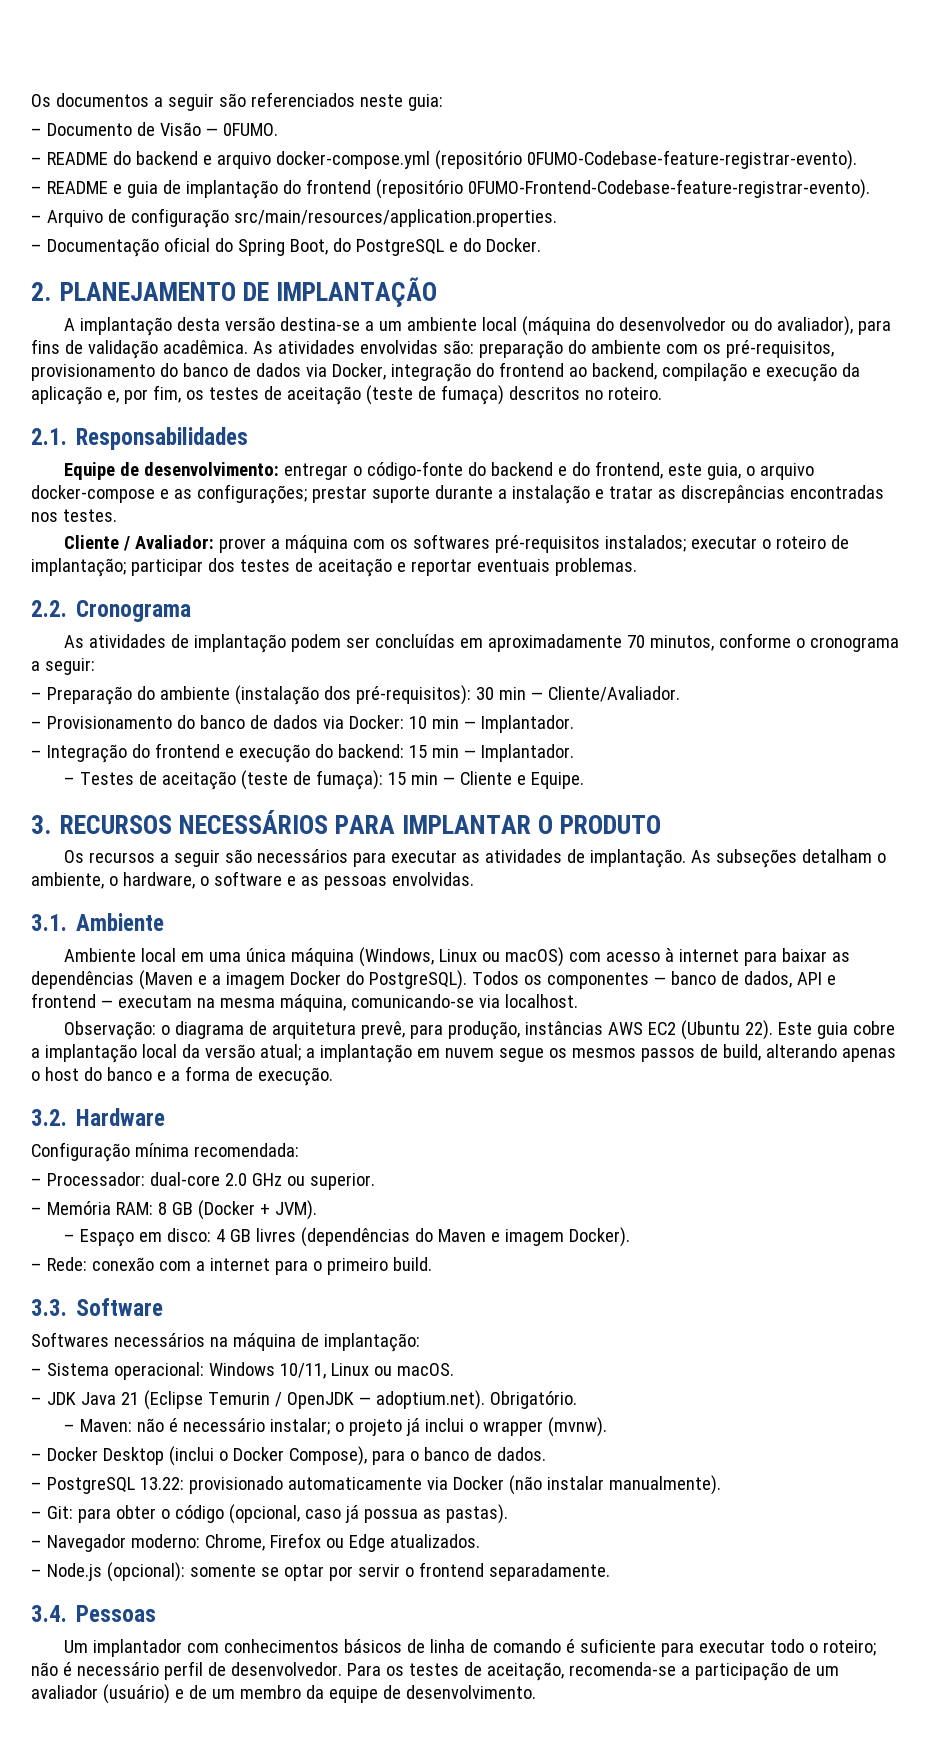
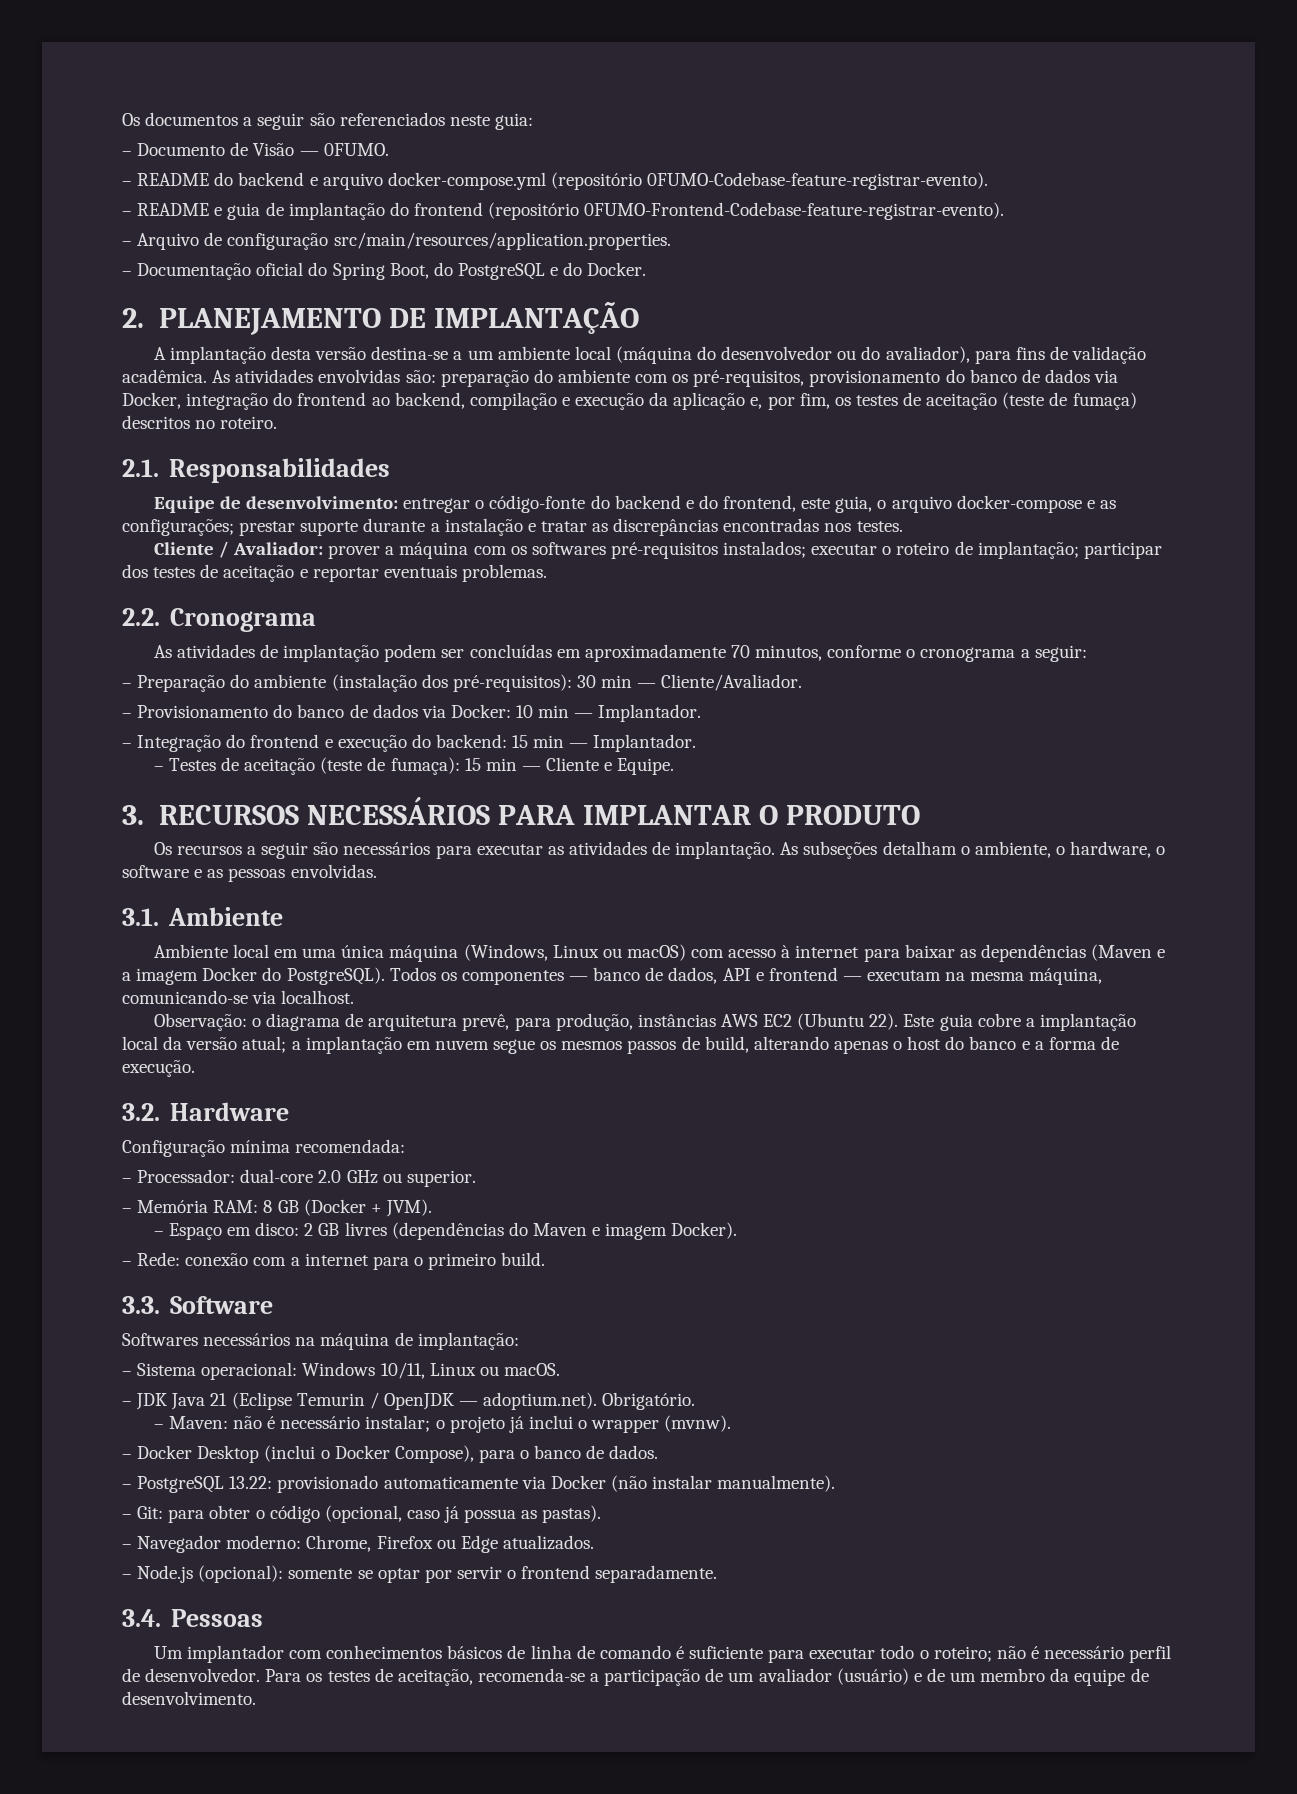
- – Espaço em disco: 4 GB livres (dependências do Maven e imagem Docker).
+ – Espaço em disco: 2 GB livres (dependências do Maven e imagem Docker).

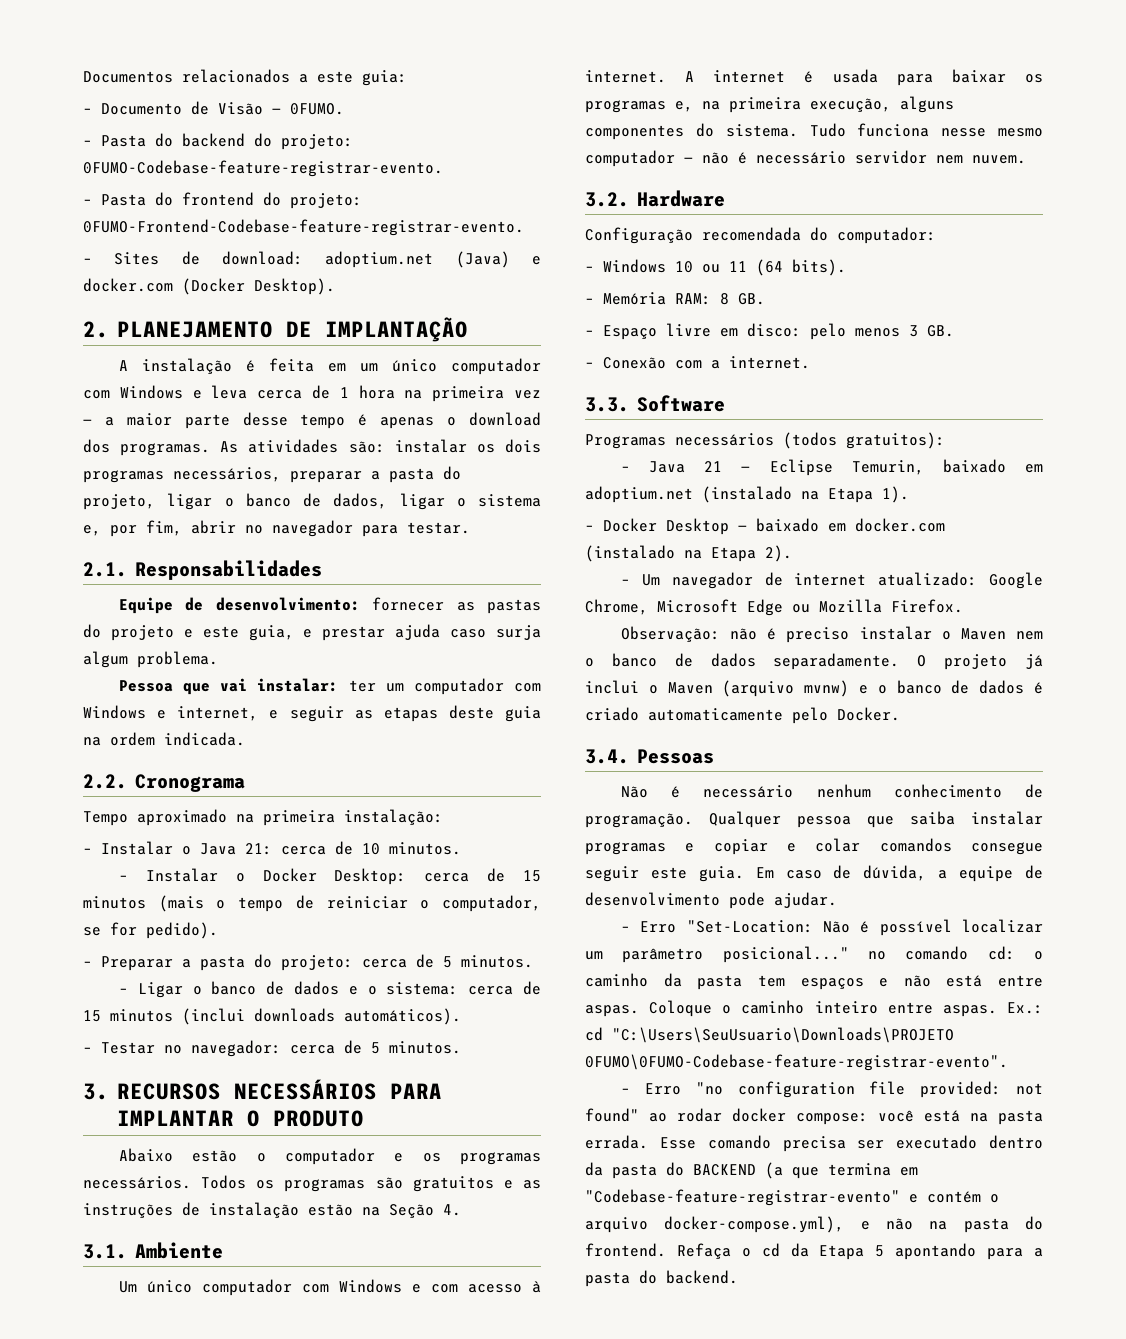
- Os documentos a seguir são referenciados neste guia:
+ Documentos relacionados a este guia:
- – README do backend e arquivo docker-compose.yml (repositório 0FUMO-Codebase-feature-registrar-evento).
- – README e guia de implantação do frontend (repositório 0FUMO-Frontend-Codebase-feature-registrar-evento).
- – Arquivo de configuração src/main/resources/application.properties.
- – Documentação oficial do Spring Boot, do PostgreSQL e do Docker.
+ – Pasta do backend do projeto: 0FUMO-Codebase-feature-registrar-evento.
+ – Pasta do frontend do projeto: 0FUMO-Frontend-Codebase-feature-registrar-evento.
+ – Sites de download: adoptium.net (Java) e docker.com (Docker Desktop).
- A implantação desta versão destina-se a um ambiente local (máquina do desenvolvedor ou do avaliador), para fins de validação acadêmica. As atividades envolvidas são: preparação do ambiente com os pré-requisitos, provisionamento do banco de dados via Docker, integração do frontend ao backend, compilação e execução da aplicação e, por fim, os testes de aceitação (teste de fumaça) descritos no roteiro.
+ A instalação é feita em um único computador com Windows e leva cerca de 1 hora na primeira vez — a maior parte desse tempo é apenas o download dos programas. As atividades são: instalar os dois programas necessários, preparar a pasta do projeto, ligar o banco de dados, ligar o sistema e, por fim, abrir no navegador para testar.
- Equipe de desenvolvimento: entregar o código-fonte do backend e do frontend, este guia, o arquivo docker-compose e as configurações; prestar suporte durante a instalação e tratar as discrepâncias encontradas nos testes.
- Cliente / Avaliador: prover a máquina com os softwares pré-requisitos instalados; executar o roteiro de implantação; participar dos testes de aceitação e reportar eventuais problemas.
+ Equipe de desenvolvimento: fornecer as pastas do projeto e este guia, e prestar ajuda caso surja algum problema.
+ Pessoa que vai instalar: ter um computador com Windows e internet, e seguir as etapas deste guia na ordem indicada.
  2.2. Cronograma
- As atividades de implantação podem ser concluídas em aproximadamente 70 minutos, conforme o cronograma a seguir:
- – Preparação do ambiente (instalação dos pré-requisitos): 30 min — Cliente/Avaliador.
- – Provisionamento do banco de dados via Docker: 10 min — Implantador.
- – Integração do frontend e execução do backend: 15 min — Implantador.
- – Testes de aceitação (teste de fumaça): 15 min — Cliente e Equipe.
+ Tempo aproximado na primeira instalação:
+ – Instalar o Java 21: cerca de 10 minutos.
+ – Instalar o Docker Desktop: cerca de 15 minutos (mais o tempo de reiniciar o computador, se for pedido).
+ – Preparar a pasta do projeto: cerca de 5 minutos.
+ – Ligar o banco de dados e o sistema: cerca de 15 minutos (inclui downloads automáticos).
+ – Testar no navegador: cerca de 5 minutos.
- Os recursos a seguir são necessários para executar as atividades de implantação. As subseções detalham o ambiente, o hardware, o software e as pessoas envolvidas.
+ Abaixo estão o computador e os programas necessários. Todos os programas são gratuitos e as instruções de instalação estão na Seção 4.
  3.1. Ambiente
- Ambiente local em uma única máquina (Windows, Linux ou macOS) com acesso à internet para baixar as dependências (Maven e a imagem Docker do PostgreSQL). Todos os componentes — banco de dados, API e frontend — executam na mesma máquina, comunicando-se via localhost.
- Observação: o diagrama de arquitetura prevê, para produção, instâncias AWS EC2 (Ubuntu 22). Este guia cobre a implantação local da versão atual; a implantação em nuvem segue os mesmos passos de build, alterando apenas o host do banco e a forma de execução.
+ Um único computador com Windows e com acesso à internet. A internet é usada para baixar os programas e, na primeira execução, alguns componentes do sistema. Tudo funciona nesse mesmo computador — não é necessário servidor nem nuvem.
  3.2. Hardware
- Configuração mínima recomendada:
- – Processador: dual-core 2.0 GHz ou superior.
+ Configuração recomendada do computador:
+ – Windows 10 ou 11 (64 bits).
- – Memória RAM: 8 GB (Docker + JVM).
+ – Memória RAM: 8 GB.
- – Espaço em disco: 2 GB livres (dependências do Maven e imagem Docker).
- – Rede: conexão com a internet para o primeiro build.
+ – Espaço livre em disco: pelo menos 3 GB.
+ – Conexão com a internet.
  3.3. Software
- Softwares necessários na máquina de implantação:
- – Sistema operacional: Windows 10/11, Linux ou macOS.
- – JDK Java 21 (Eclipse Temurin / OpenJDK — adoptium.net). Obrigatório.
- – Maven: não é necessário instalar; o projeto já inclui o wrapper (mvnw).
- – Docker Desktop (inclui o Docker Compose), para o banco de dados.
- – PostgreSQL 13.22: provisionado automaticamente via Docker (não instalar manualmente).
- – Git: para obter o código (opcional, caso já possua as pastas).
- – Navegador moderno: Chrome, Firefox ou Edge atualizados.
- – Node.js (opcional): somente se optar por servir o frontend separadamente.
+ Programas necessários (todos gratuitos):
+ – Java 21 — Eclipse Temurin, baixado em adoptium.net (instalado na Etapa 1).
+ – Docker Desktop — baixado em docker.com (instalado na Etapa 2).
+ – Um navegador de internet atualizado: Google Chrome, Microsoft Edge ou Mozilla Firefox.
+ Observação: não é preciso instalar o Maven nem o banco de dados separadamente. O projeto já inclui o Maven (arquivo mvnw) e o banco de dados é criado automaticamente pelo Docker.
  3.4. Pessoas
- Um implantador com conhecimentos básicos de linha de comando é suficiente para executar todo o roteiro; não é necessário perfil de desenvolvedor. Para os testes de aceitação, recomenda-se a participação de um avaliador (usuário) e de um membro da equipe de desenvolvimento.
+ Não é necessário nenhum conhecimento de programação. Qualquer pessoa que saiba instalar programas e copiar e colar comandos consegue seguir este guia. Em caso de dúvida, a equipe de desenvolvimento pode ajudar.
+ – Erro "Set-Location: Não é possível localizar um parâmetro posicional..." no comando cd: o caminho da pasta tem espaços e não está entre aspas. Coloque o caminho inteiro entre aspas. Ex.: cd "C:\Users\SeuUsuario\Downloads\PROJETO 0FUMO\0FUMO-Codebase-feature-registrar-evento".
+ – Erro "no configuration file provided: not found" ao rodar docker compose: você está na pasta errada. Esse comando precisa ser executado dentro da pasta do BACKEND (a que termina em "Codebase-feature-registrar-evento" e contém o arquivo docker-compose.yml), e não na pasta do frontend. Refaça o cd da Etapa 5 apontando para a pasta do backend.

